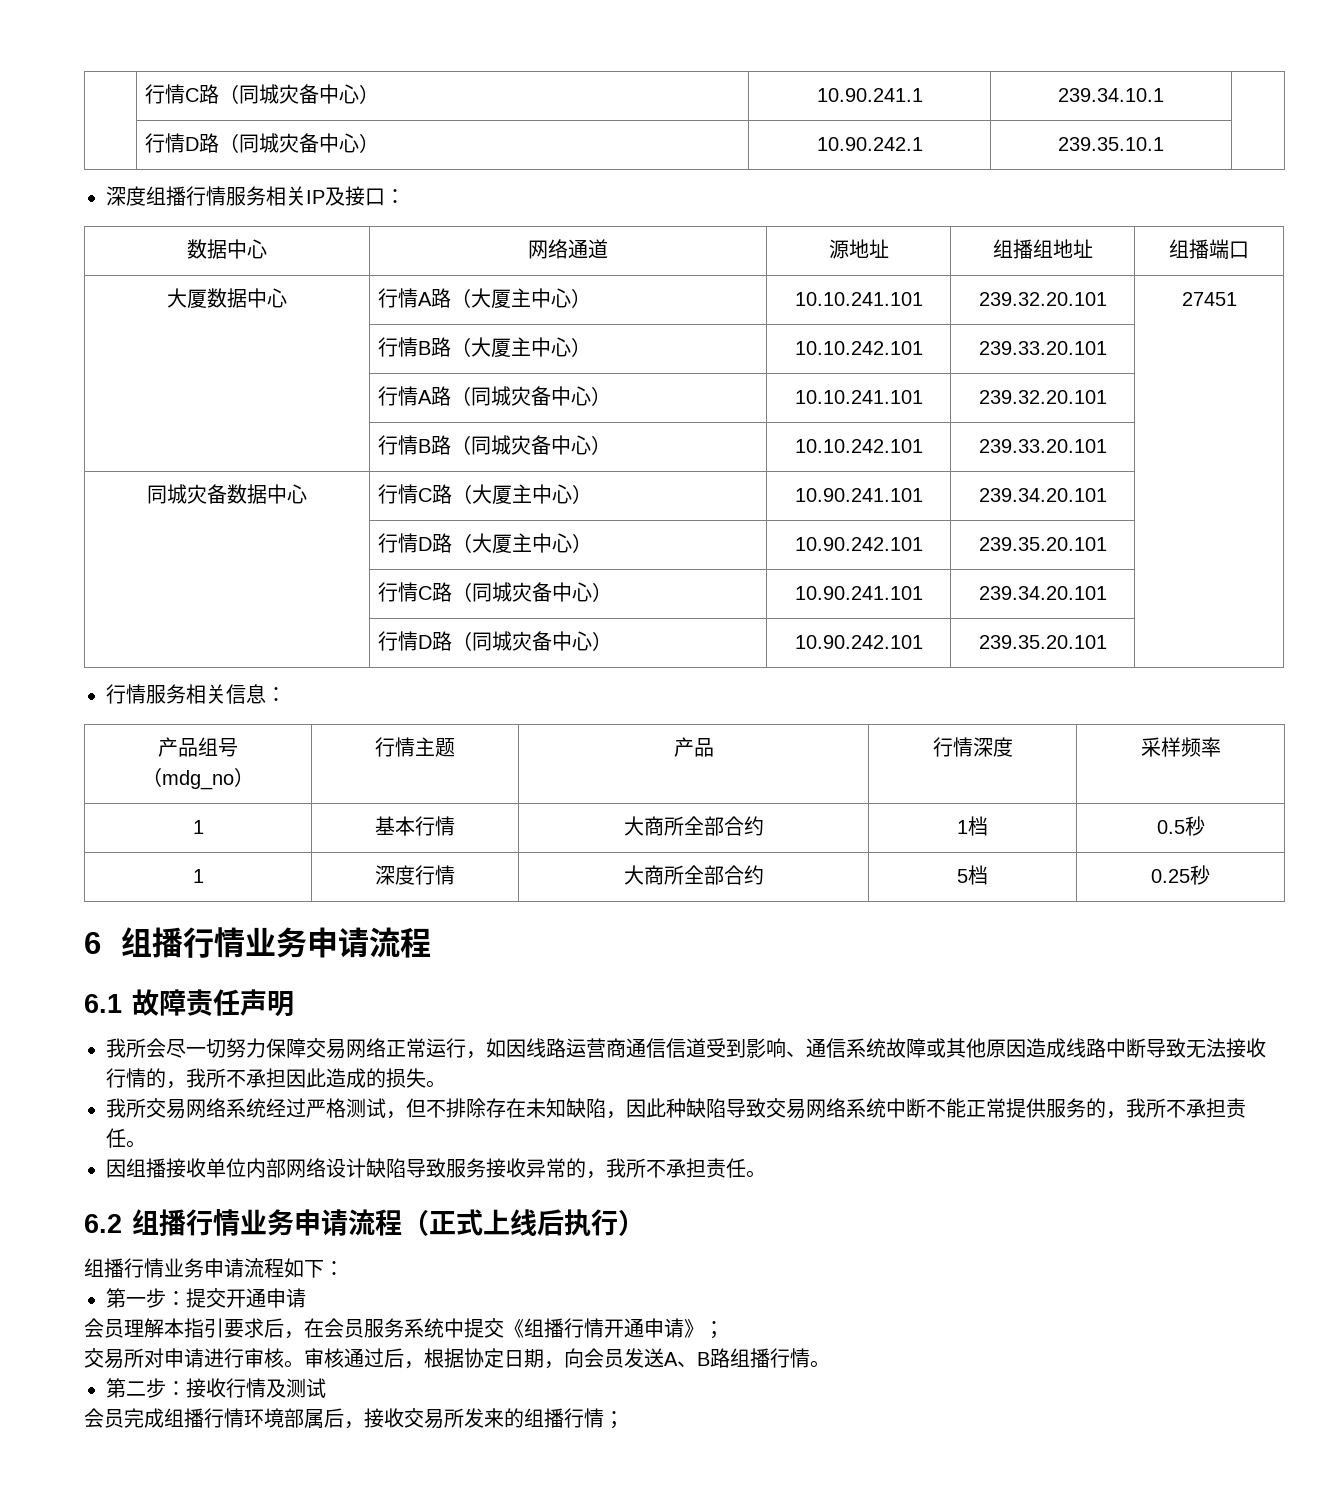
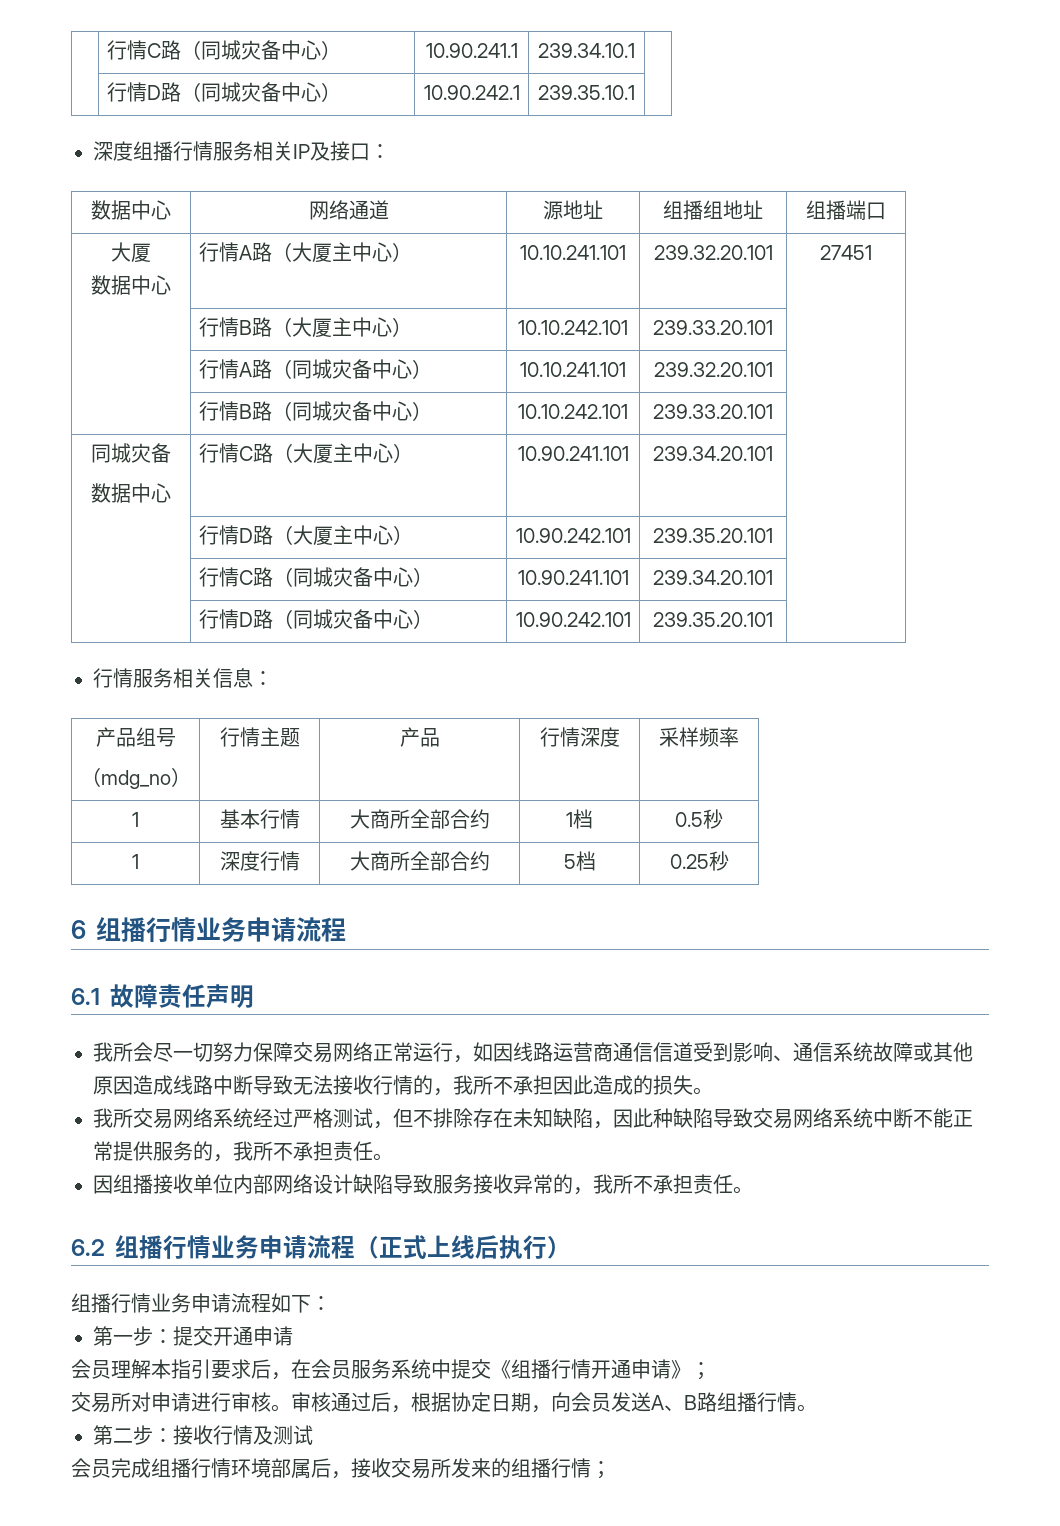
  数据中心 | 网络通道 | 源地址 | 组播组地址 | 组播端口
- 大厦数据中心 | 行情A路（大厦主中心） | 10.10.241.101 | 239.32.20.101 | 27451
+ 大厦
+ 数据中心 | 行情A路（大厦主中心） | 10.10.241.101 | 239.32.20.101 | 27451
  | 行情B路（同城灾备中心） | 10.10.242.101 | 239.33.20.101 |
- 同城灾备数据中心 | 行情C路（大厦主中心） | 10.90.241.101 | 239.34.20.101 |
+ 同城灾备
+ 数据中心 | 行情C路（大厦主中心） | 10.90.241.101 | 239.34.20.101 |

